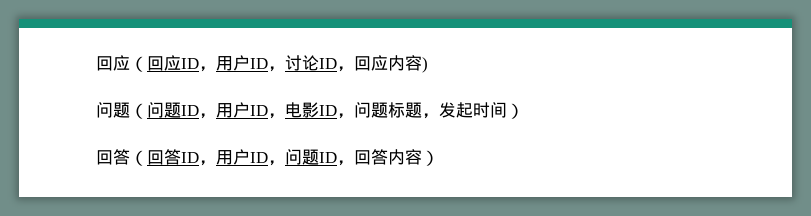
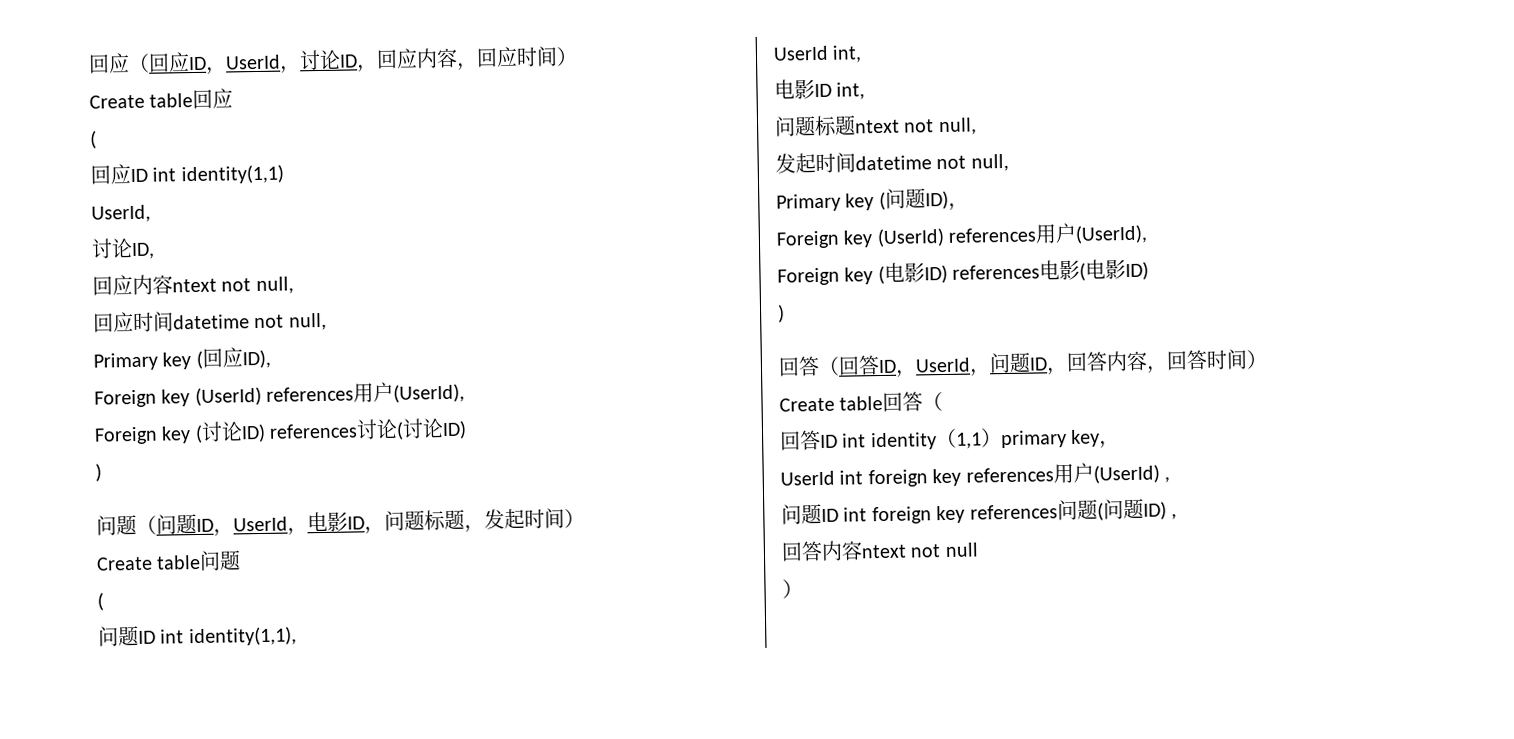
- 回应（回应ID，用户ID，讨论ID，回应内容)
+ 回应（回应ID，UserId，讨论ID，回应内容，回应时间）
+ Create table回应
+ (
+ 回应ID int identity(1,1)
+ UserId,
+ 讨论ID,
+ 回应内容ntext not null,
+ 回应时间datetime not null,
+ Primary key (回应ID),
+ Foreign key (UserId) references用户(UserId),
+ Foreign key (讨论ID) references讨论(讨论ID)
+ )
- 问题（问题ID，用户ID，电影ID，问题标题，发起时间）
+ 问题（问题ID，UserId，电影ID，问题标题，发起时间）
+ Create table问题
+ (
+ 问题ID int identity(1,1),
+ UserId int,
+ 电影ID int,
+ 问题标题ntext not null,
+ 发起时间datetime not null,
+ Primary key (问题ID)，
+ Foreign key (UserId) references用户(UserId),
+ Foreign key (电影ID) references电影(电影ID)
+ )
- 回答（回答ID，用户ID，问题ID，回答内容）
+ 回答（回答ID，UserId，问题ID，回答内容，回答时间）
+ Create table回答（
+ 回答ID int identity（1,1）primary key，
+ UserId int foreign key references用户(UserId) ,
+ 问题ID int foreign key references问题(问题ID) ,
+ 回答内容ntext not null
+ ）

